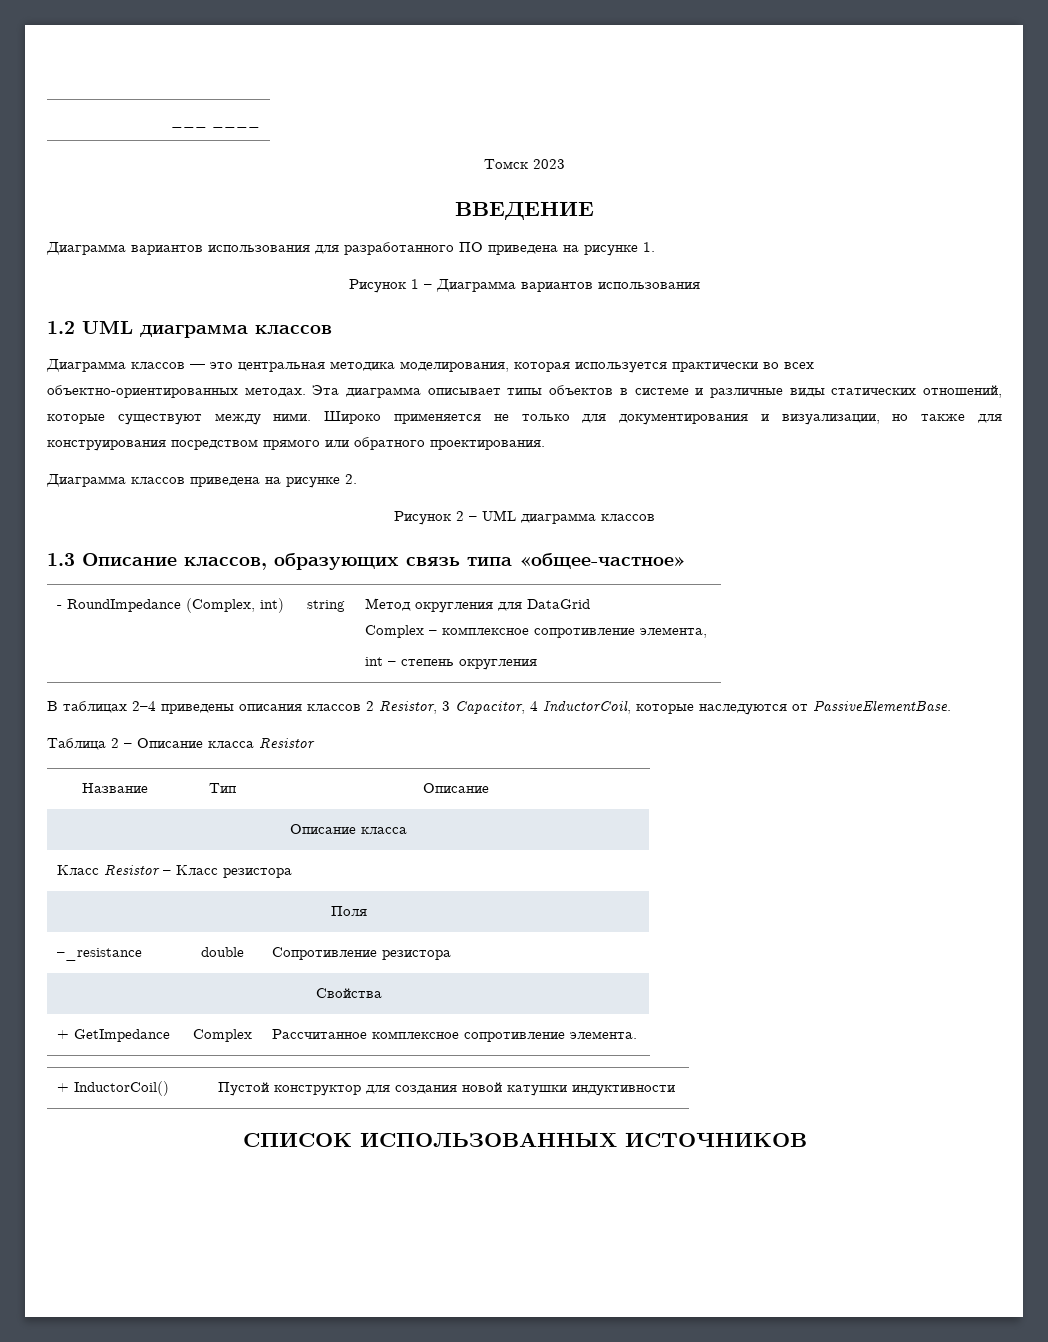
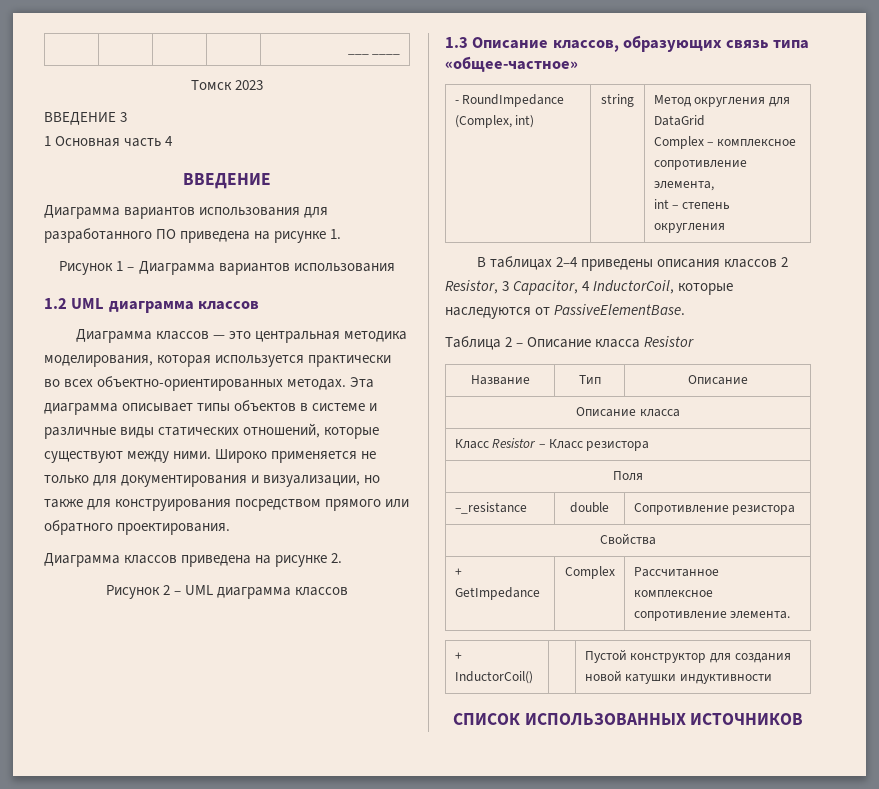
+ ВВЕДЕНИЕ 3
+ 1 Основная часть 4

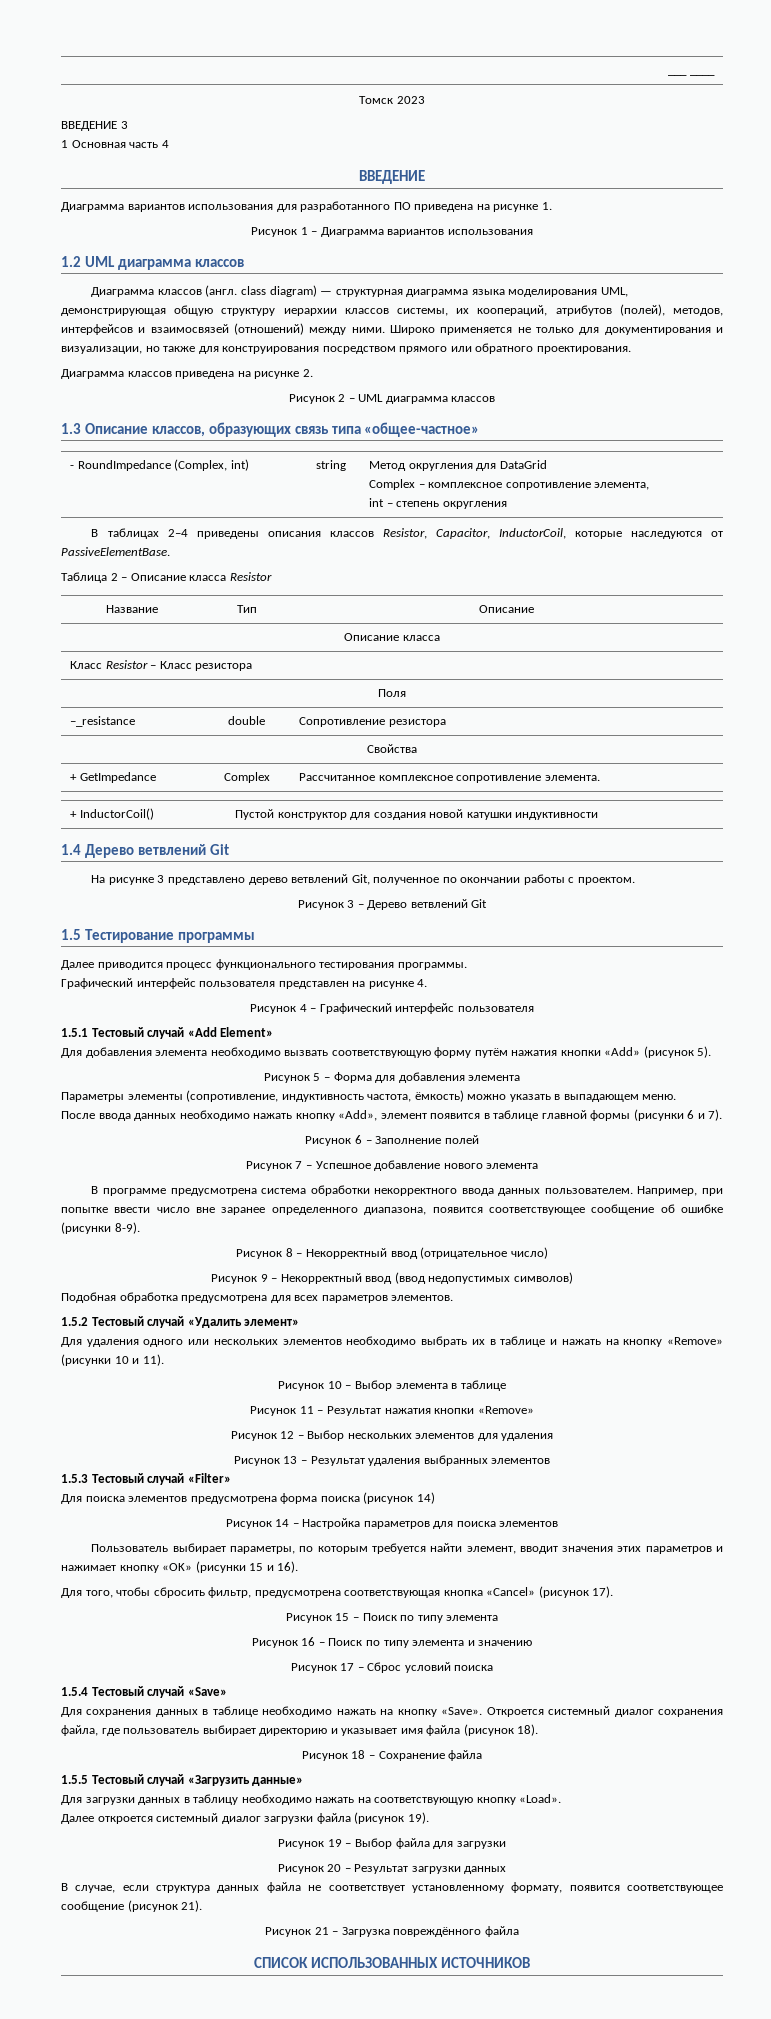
- Диаграмма классов — это центральная методика моделирования, которая используется практически во всех объектно-ориентированных методах. Эта диаграмма описывает типы объектов в системе и различные виды статических отношений, которые существуют между ними.
+ Диаграмма классов (англ. class diagram) — структурная диаграмма языка моделирования UML, демонстрирующая общую структуру иерархии классов системы, их коопераций, атрибутов (полей), методов, интерфейсов и взаимосвязей (отношений) между ними.
- В таблицах 2–4 приведены описания классов 2 Resistor, 3 Capacitor, 4 InductorCoil, которые наследуются от PassiveElementBase.
+ В таблицах 2–4 приведены описания классов Resistor, Capacitor, InductorCoil, которые наследуются от PassiveElementBase.
+ 1.4 Дерево ветвлений Git
+ На рисунке 3 представлено дерево ветвлений Git, полученное по окончании работы с проектом.
+ Рисунок 3 – Дерево ветвлений Git
+ 1.5 Тестирование программы
+ Далее приводится процесс функционального тестирования программы.
+ Графический интерфейс пользователя представлен на рисунке 4.
+ Рисунок 4 – Графический интерфейс пользователя
+ 1.5.1 Тестовый случай «Add Element»
+ Для добавления элемента необходимо вызвать соответствующую форму путём нажатия кнопки «Add» (рисунок 5).
+ Рисунок 5 – Форма для добавления элемента
+ Параметры элементы (сопротивление, индуктивность частота, ёмкость) можно указать в выпадающем меню.
+ После ввода данных необходимо нажать кнопку «Add», элемент появится в таблице главной формы (рисунки 6 и 7).
+ Рисунок 6 – Заполнение полей
+ Рисунок 7 – Успешное добавление нового элемента
+ В программе предусмотрена система обработки некорректного ввода данных пользователем. Например, при попытке ввести число вне заранее определенного диапазона, появится соответствующее сообщение об ошибке (рисунки 8-9).
+ Рисунок 8 – Некорректный ввод (отрицательное число)
+ Рисунок 9 – Некорректный ввод (ввод недопустимых символов)
+ Подобная обработка предусмотрена для всех параметров элементов.
+ 1.5.2 Тестовый случай «Удалить элемент»
+ Для удаления одного или нескольких элементов необходимо выбрать их в таблице и нажать на кнопку «Remove» (рисунки 10 и 11).
+ Рисунок 10 – Выбор элемента в таблице
+ Рисунок 11 – Результат нажатия кнопки «Remove»
+ Рисунок 12 – Выбор нескольких элементов для удаления
+ Рисунок 13 – Результат удаления выбранных элементов
+ 1.5.3 Тестовый случай «Filter»
+ Для поиска элементов предусмотрена форма поиска (рисунок 14)
+ Рисунок 14 – Настройка параметров для поиска элементов
+ Пользователь выбирает параметры, по которым требуется найти элемент, вводит значения этих параметров и нажимает кнопку «OK» (рисунки 15 и 16).
+ Для того, чтобы сбросить фильтр, предусмотрена соответствующая кнопка «Cancel» (рисунок 17).
+ Рисунок 15 – Поиск по типу элемента
+ Рисунок 16 – Поиск по типу элемента и значению
+ Рисунок 17 – Сброс условий поиска
+ 1.5.4 Тестовый случай «Save»
+ Для сохранения данных в таблице необходимо нажать на кнопку «Save». Откроется системный диалог сохранения файла, где пользователь выбирает директорию и указывает имя файла (рисунок 18).
+ Рисунок 18 – Сохранение файла
+ 1.5.5 Тестовый случай «Загрузить данные»
+ Для загрузки данных в таблицу необходимо нажать на соответствующую кнопку «Load».
+ Далее откроется системный диалог загрузки файла (рисунок 19).
+ Рисунок 19 – Выбор файла для загрузки
+ Рисунок 20 – Результат загрузки данных
+ В случае, если структура данных файла не соответствует установленному формату, появится соответствующее сообщение (рисунок 21).
+ Рисунок 21 – Загрузка повреждённого файла

